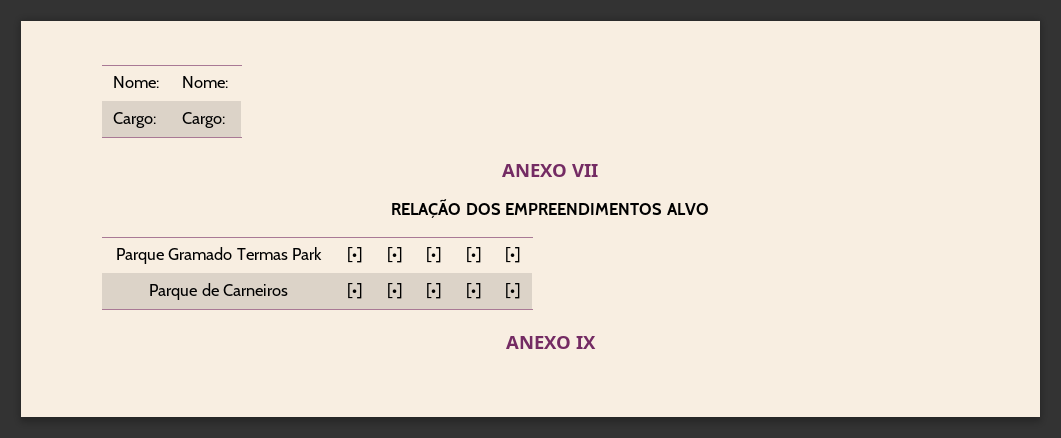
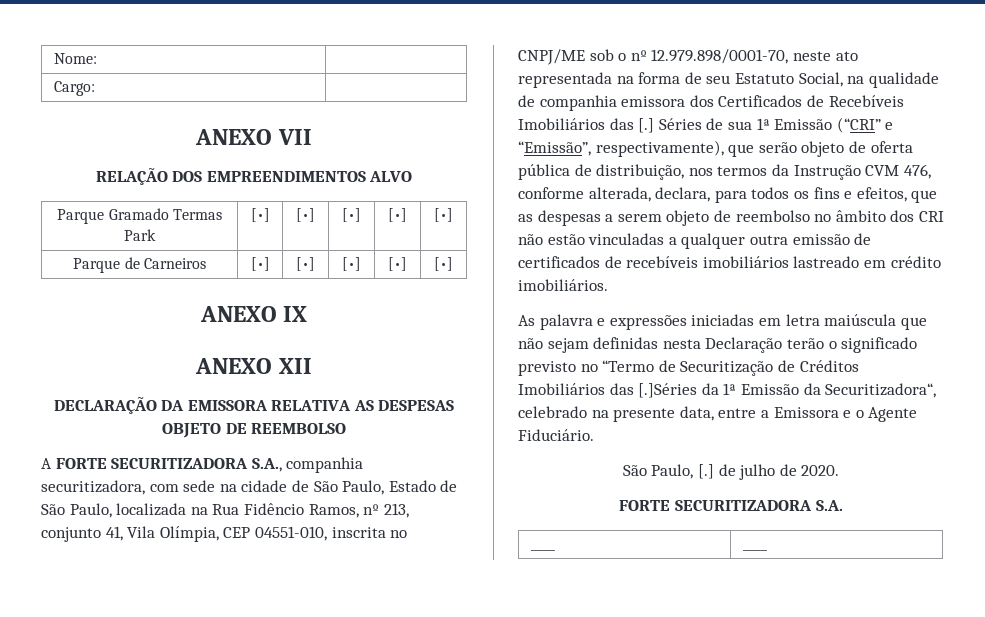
- Nome: | Nome:
+ Nome: |
- Cargo: | Cargo:
+ Cargo: |
+ ANEXO XII
+ DECLARAÇÃO DA EMISSORA RELATIVA AS DESPESAS OBJETO DE REEMBOLSO
+ A FORTE SECURITIZADORA S.A., companhia securitizadora, com sede na cidade de São Paulo, Estado de São Paulo, localizada na Rua Fidêncio Ramos, nº 213, conjunto 41, Vila Olímpia, CEP 04551-010, inscrita no CNPJ/ME sob o nº 12.979.898/0001-70, neste ato representada na forma de seu Estatuto Social, na qualidade de companhia emissora dos Certificados de Recebíveis Imobiliários das [.] Séries de sua 1ª Emissão (“CRI” e “Emissão”, respectivamente), que serão objeto de oferta pública de distribuição, nos termos da Instrução CVM 476, conforme alterada, declara, para todos os fins e efeitos, que as despesas a serem objeto de reembolso no âmbito dos CRI não estão vinculadas a qualquer outra emissão de certificados de recebíveis imobiliários lastreado em crédito imobiliários.
+ As palavra e expressões iniciadas em letra maiúscula que não sejam definidas nesta Declaração terão o significado previsto no “Termo de Securitização de Créditos Imobiliários das [.]Séries da 1ª Emissão da Securitizadora“, celebrado na presente data, entre a Emissora e o Agente Fiduciário.
+ São Paulo, [.] de julho de 2020.
+ FORTE SECURITIZADORA S.A.
+ ____ | ____

